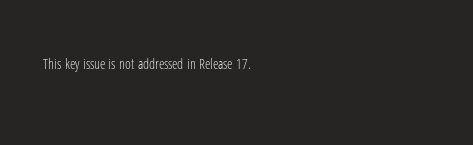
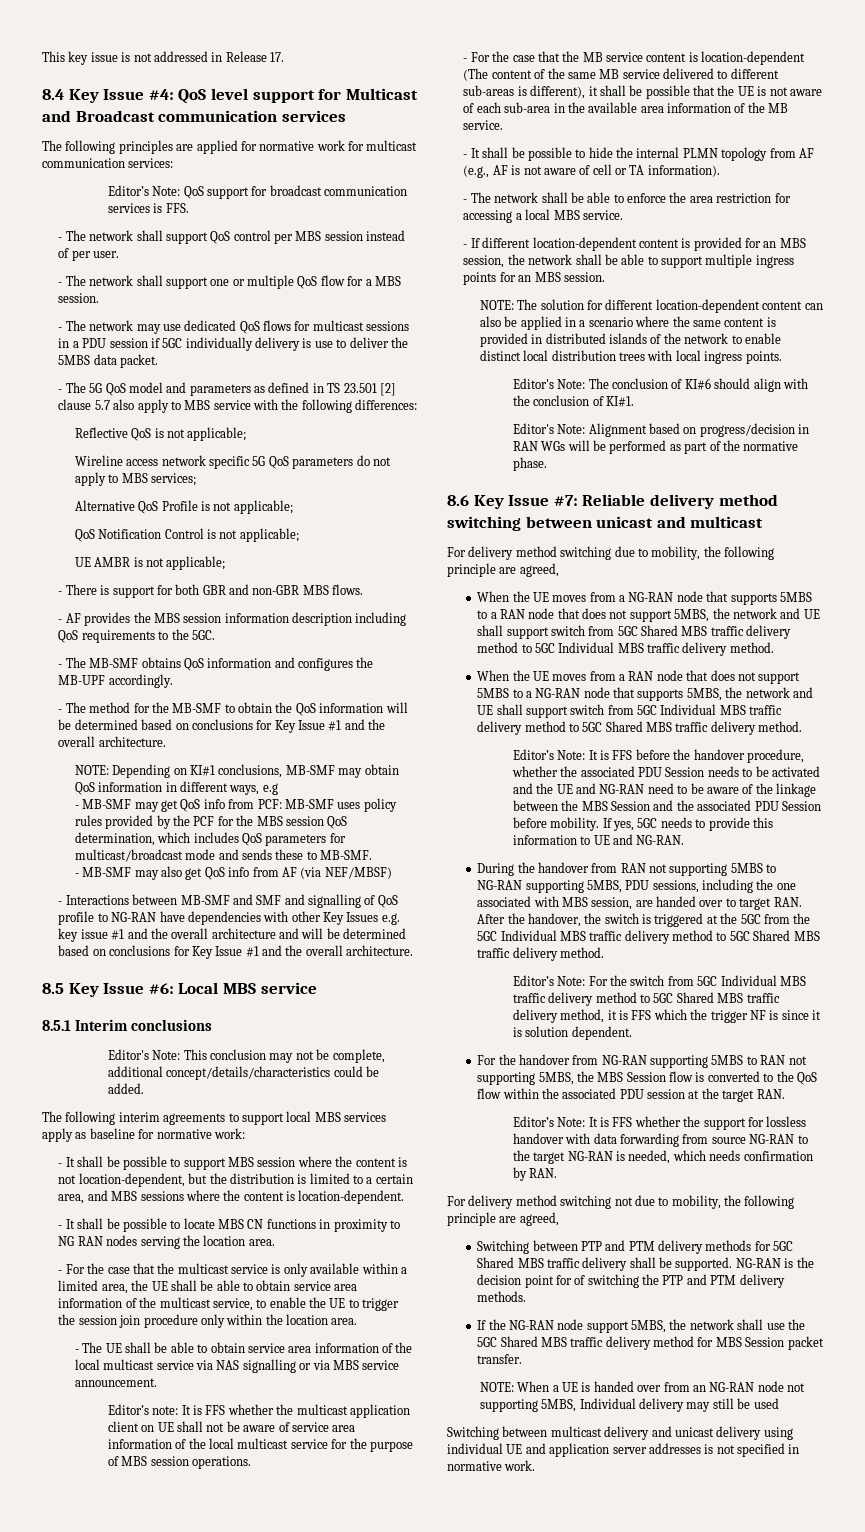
+ 8.4 Key Issue #4: QoS level support for Multicast and Broadcast communication services
+ The following principles are applied for normative work for multicast communication services:
+ Editor’s Note: QoS support for broadcast communication services is FFS.
+ - The network shall support QoS control per MBS session instead of per user.
+ - The network shall support one or multiple QoS flow for a MBS session.
+ - The network may use dedicated QoS flows for multicast sessions in a PDU session if 5GC individually delivery is use to deliver the 5MBS data packet.
+ - The 5G QoS model and parameters as defined in TS 23.501 [2] clause 5.7 also apply to MBS service with the following differences:
+ Reflective QoS is not applicable;
+ Wireline access network specific 5G QoS parameters do not apply to MBS services;
+ Alternative QoS Profile is not applicable;
+ QoS Notification Control is not applicable;
+ UE AMBR is not applicable;
+ - There is support for both GBR and non-GBR MBS flows.
+ - AF provides the MBS session information description including QoS requirements to the 5GC.
+ - The MB-SMF obtains QoS information and configures the MB-UPF accordingly.
+ - The method for the MB-SMF to obtain the QoS information will be determined based on conclusions for Key Issue #1 and the overall architecture.
+ NOTE: Depending on KI#1 conclusions, MB-SMF may obtain QoS information in different ways, e.g
+ - MB-SMF may get QoS info from PCF: MB-SMF uses policy rules provided by the PCF for the MBS session QoS determination, which includes QoS parameters for multicast/broadcast mode and sends these to MB-SMF.
+ - MB-SMF may also get QoS info from AF (via NEF/MBSF)
+ - Interactions between MB-SMF and SMF and signalling of QoS profile to NG-RAN have dependencies with other Key Issues e.g. key issue #1 and the overall architecture and will be determined based on conclusions for Key Issue #1 and the overall architecture.
+ 8.5 Key Issue #6: Local MBS service
+ 8.5.1 Interim conclusions
+ Editor's Note: This conclusion may not be complete, additional concept/details/characteristics could be added.
+ The following interim agreements to support local MBS services apply as baseline for normative work:
+ - It shall be possible to support MBS session where the content is not location-dependent, but the distribution is limited to a certain area, and MBS sessions where the content is location-dependent.
+ - It shall be possible to locate MBS CN functions in proximity to NG RAN nodes serving the location area.
+ - For the case that the multicast service is only available within a limited area, the UE shall be able to obtain service area information of the multicast service, to enable the UE to trigger the session join procedure only within the location area.
+ - The UE shall be able to obtain service area information of the local multicast service via NAS signalling or via MBS service announcement.
+ Editor’s note: It is FFS whether the multicast application client on UE shall not be aware of service area information of the local multicast service for the purpose of MBS session operations.
+ - For the case that the MB service content is location-dependent (The content of the same MB service delivered to different sub-areas is different), it shall be possible that the UE is not aware of each sub-area in the available area information of the MB service.
+ - It shall be possible to hide the internal PLMN topology from AF (e.g., AF is not aware of cell or TA information).
+ - The network shall be able to enforce the area restriction for accessing a local MBS service.
+ - If different location-dependent content is provided for an MBS session, the network shall be able to support multiple ingress points for an MBS session.
+ NOTE: The solution for different location-dependent content can also be applied in a scenario where the same content is provided in distributed islands of the network to enable distinct local distribution trees with local ingress points.
+ Editor's Note: The conclusion of KI#6 should align with the conclusion of KI#1.
+ Editor's Note: Alignment based on progress/decision in RAN WGs will be performed as part of the normative phase.
+ 8.6 Key Issue #7: Reliable delivery method switching between unicast and multicast
+ For delivery method switching due to mobility, the following principle are agreed,
+ When the UE moves from a NG-RAN node that supports 5MBS to a RAN node that does not support 5MBS, the network and UE shall support switch from 5GC Shared MBS traffic delivery method to 5GC Individual MBS traffic delivery method.
+ When the UE moves from a RAN node that does not support 5MBS to a NG-RAN node that supports 5MBS, the network and UE shall support switch from 5GC Individual MBS traffic delivery method to 5GC Shared MBS traffic delivery method.
+ Editor’s Note: It is FFS before the handover procedure, whether the associated PDU Session needs to be activated and the UE and NG-RAN need to be aware of the linkage between the MBS Session and the associated PDU Session before mobility. If yes, 5GC needs to provide this information to UE and NG-RAN.
+ During the handover from RAN not supporting 5MBS to NG-RAN supporting 5MBS, PDU sessions, including the one associated with MBS session, are handed over to target RAN. After the handover, the switch is triggered at the 5GC from the 5GC Individual MBS traffic delivery method to 5GC Shared MBS traffic delivery method.
+ Editor’s Note: For the switch from 5GC Individual MBS traffic delivery method to 5GC Shared MBS traffic delivery method, it is FFS which the trigger NF is since it is solution dependent.
+ For the handover from NG-RAN supporting 5MBS to RAN not supporting 5MBS, the MBS Session flow is converted to the QoS flow within the associated PDU session at the target RAN.
+ Editor’s Note: It is FFS whether the support for lossless handover with data forwarding from source NG-RAN to the target NG-RAN is needed, which needs confirmation by RAN.
+ For delivery method switching not due to mobility, the following principle are agreed,
+ Switching between PTP and PTM delivery methods for 5GC Shared MBS traffic delivery shall be supported. NG-RAN is the decision point for of switching the PTP and PTM delivery methods.
+ If the NG-RAN node support 5MBS, the network shall use the 5GC Shared MBS traffic delivery method for MBS Session packet transfer.
+ NOTE: When a UE is handed over from an NG-RAN node not supporting 5MBS, Individual delivery may still be used
+ Switching between multicast delivery and unicast delivery using individual UE and application server addresses is not specified in normative work.

